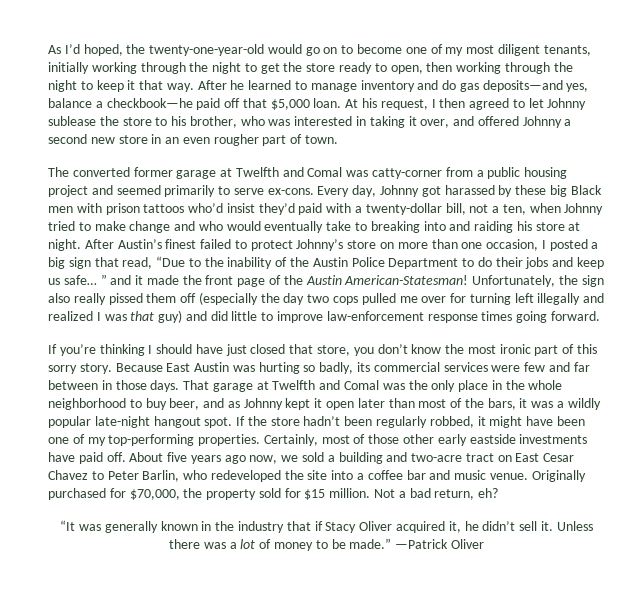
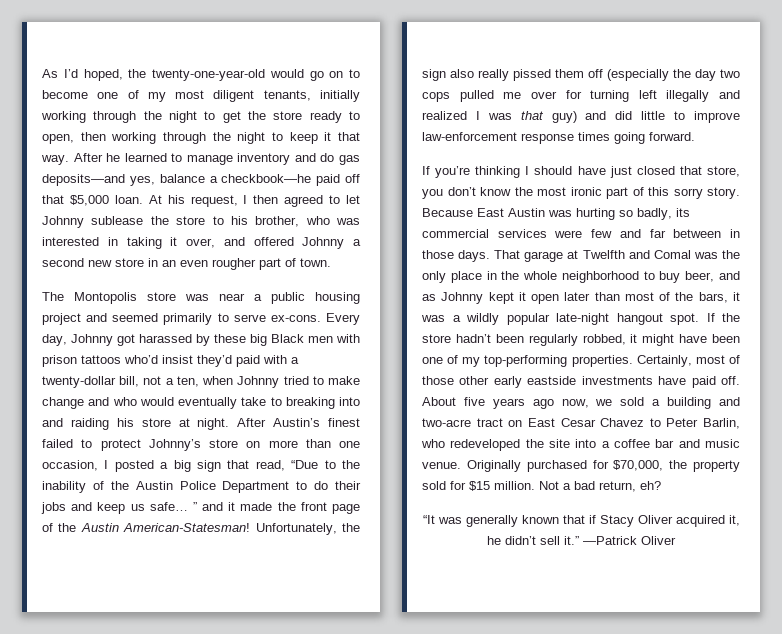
- The converted former garage at Twelfth and Comal was catty-corner from a public housing project and seemed primarily to serve ex-cons.
+ The Montopolis store was near a public housing project and seemed primarily to serve ex-cons.
- “It was generally known in the industry that if Stacy Oliver acquired it, he didn’t sell it. Unless there was a lot of money to be made.”
+ “It was generally known that if Stacy Oliver acquired it, he didn’t sell it.”

